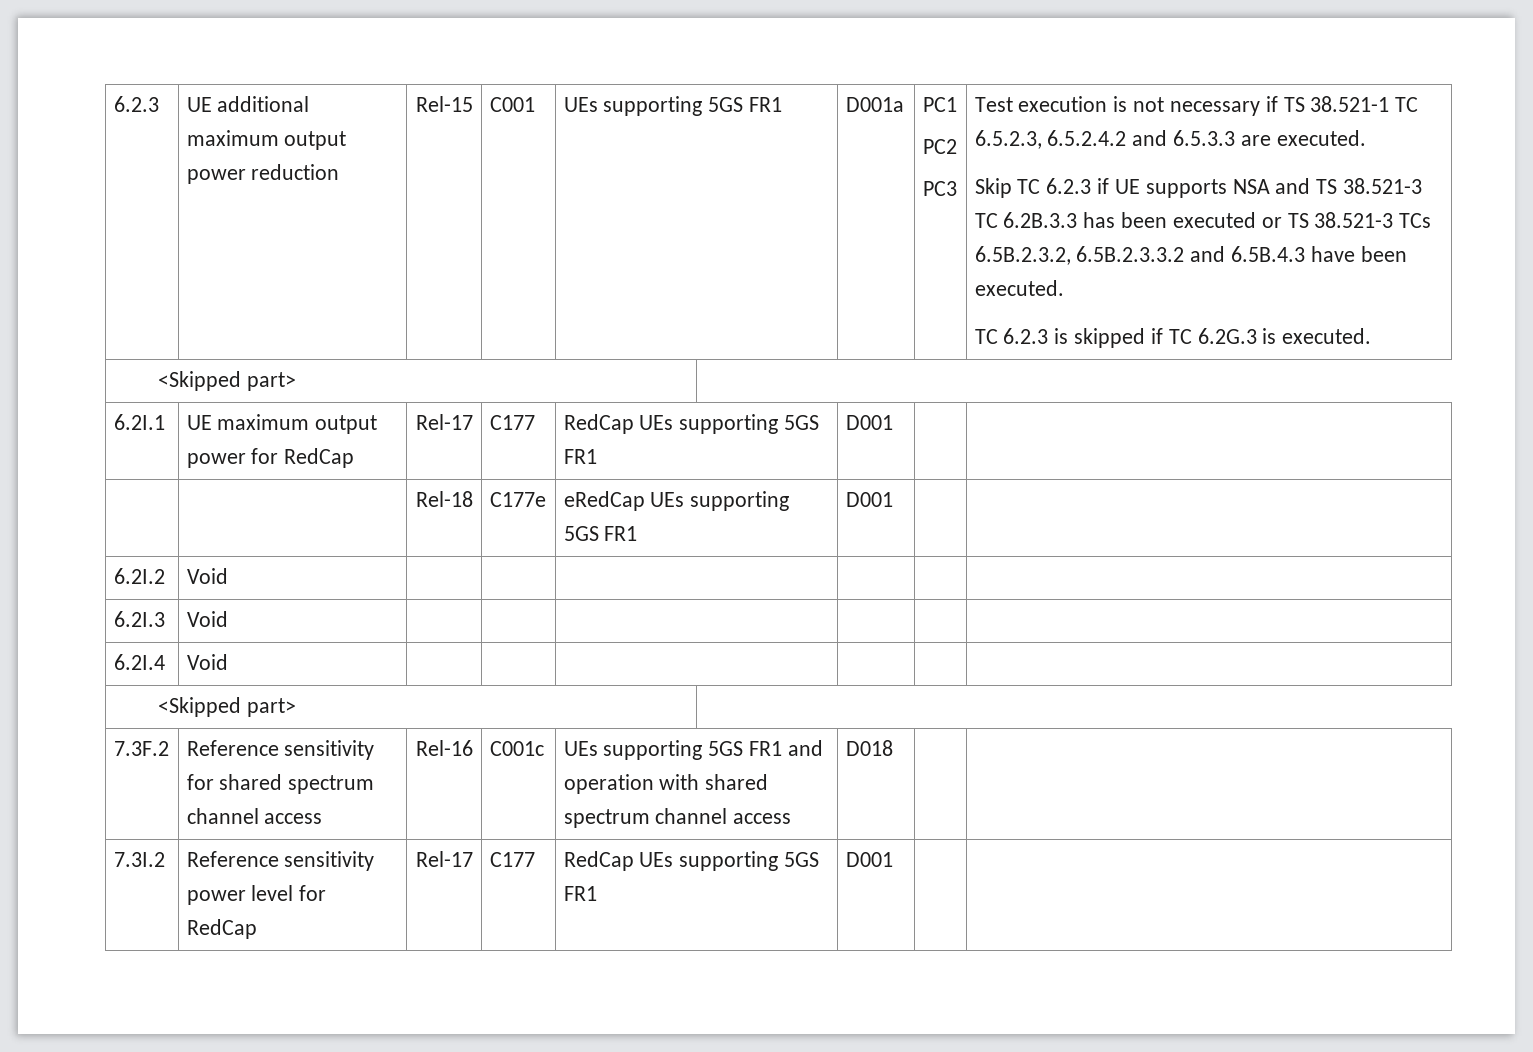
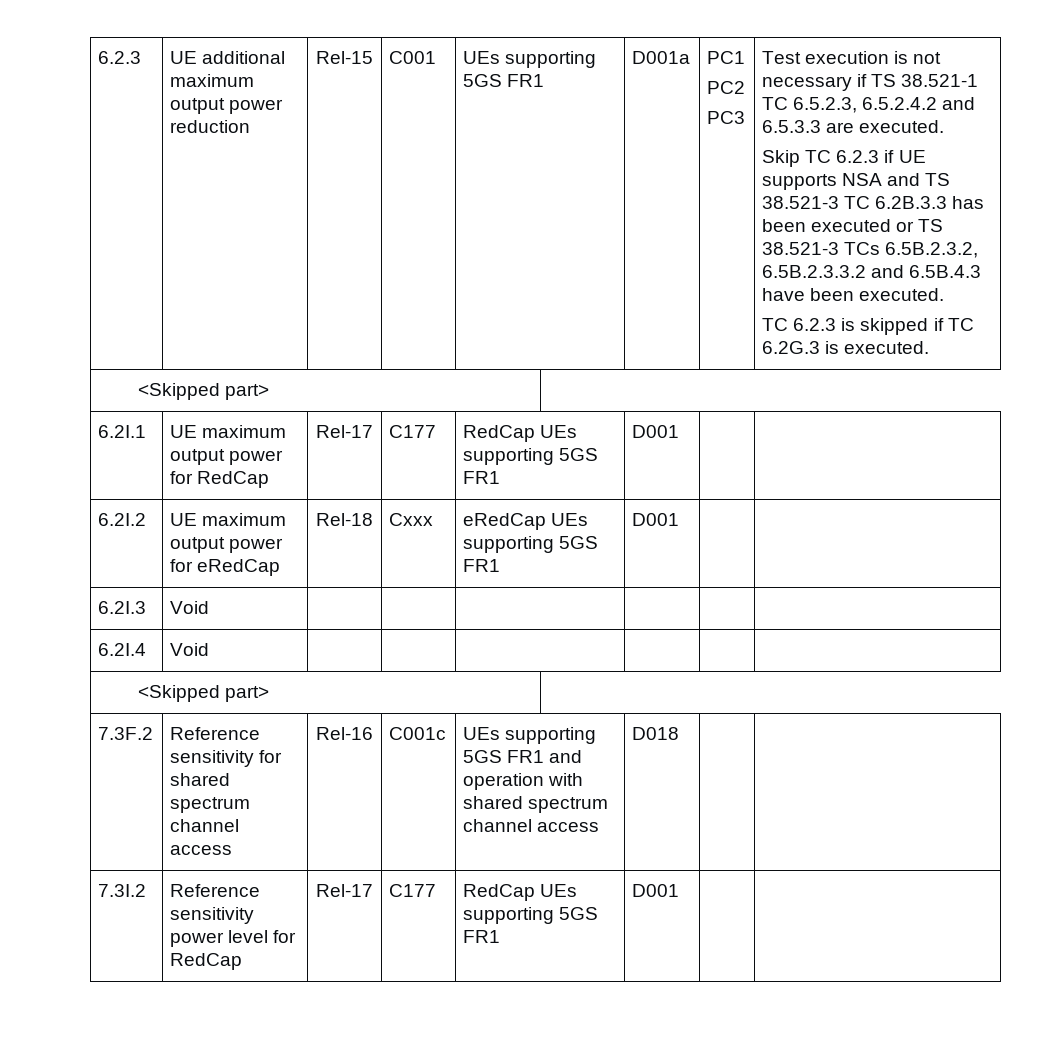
- | | Rel-18 | C177e | eRedCap UEs supporting 5GS FR1 | D001 | |
+ 6.2I.2 | UE maximum output power for eRedCap | Rel-18 | Cxxx | eRedCap UEs supporting 5GS FR1 | D001 | |
- 6.2I.2 | Void | | | | | |

